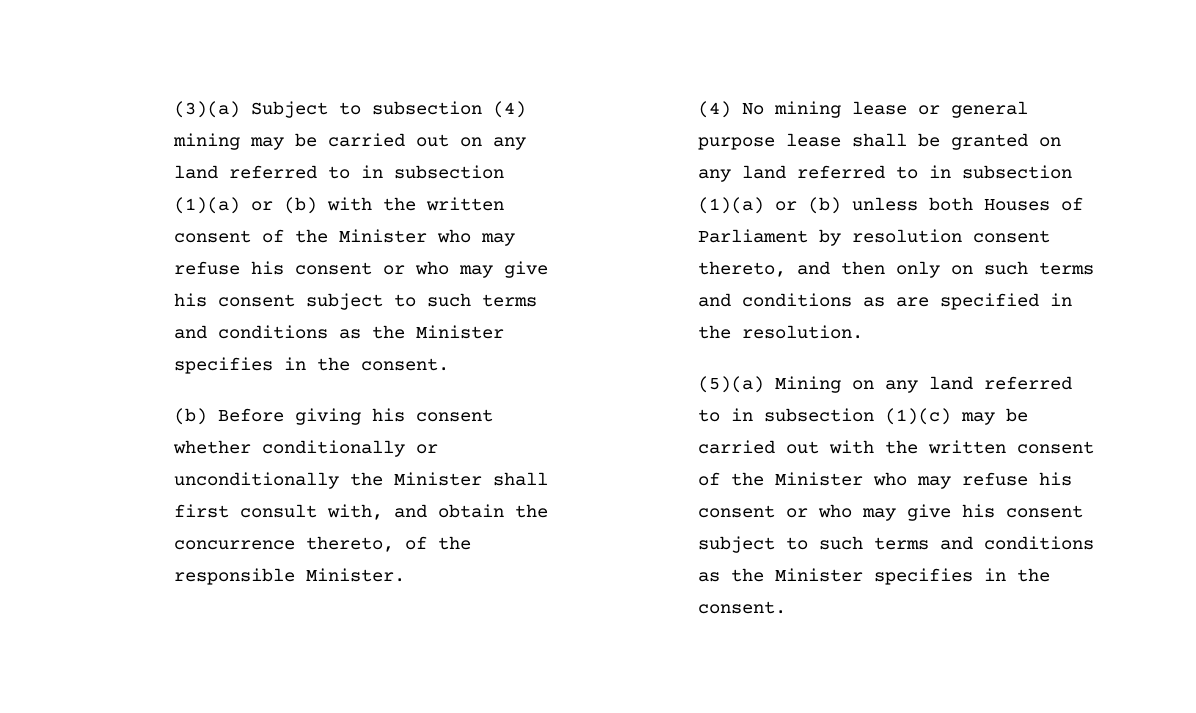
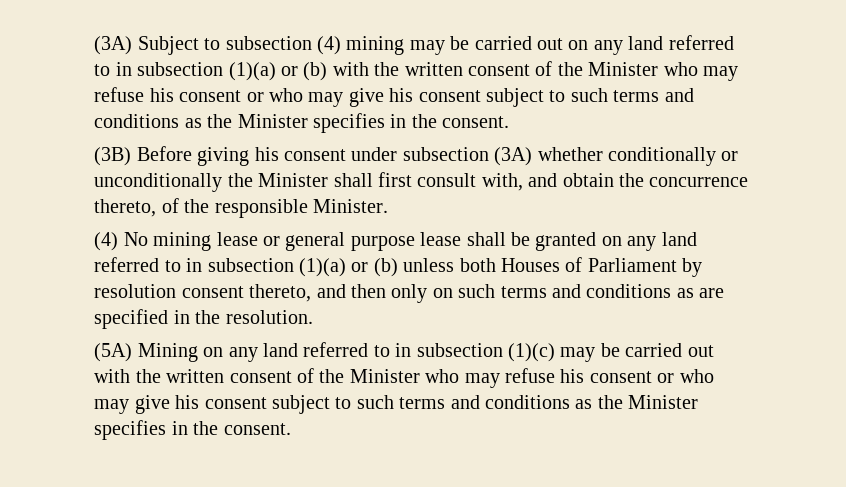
- (3)(a) Subject to subsection (4) mining may be carried out on any land referred to in subsection (1)(a) or (b) with the written consent of the Minister who may refuse his consent or who may give his consent subject to such terms and conditions as the Minister specifies in the consent.
+ (3A) Subject to subsection (4) mining may be carried out on any land referred to in subsection (1)(a) or (b) with the written consent of the Minister who may refuse his consent or who may give his consent subject to such terms and conditions as the Minister specifies in the consent.
- (b) Before giving his consent whether conditionally or unconditionally the Minister shall first consult with, and obtain the concurrence thereto, of the responsible Minister.
+ (3B) Before giving his consent under subsection (3A) whether conditionally or unconditionally the Minister shall first consult with, and obtain the concurrence thereto, of the responsible Minister.
- (5)(a) Mining on any land referred to in subsection (1)(c) may be carried out with the written consent of the Minister who may refuse his consent or who may give his consent subject to such terms and conditions as the Minister specifies in the consent.
+ (5A) Mining on any land referred to in subsection (1)(c) may be carried out with the written consent of the Minister who may refuse his consent or who may give his consent subject to such terms and conditions as the Minister specifies in the consent.

